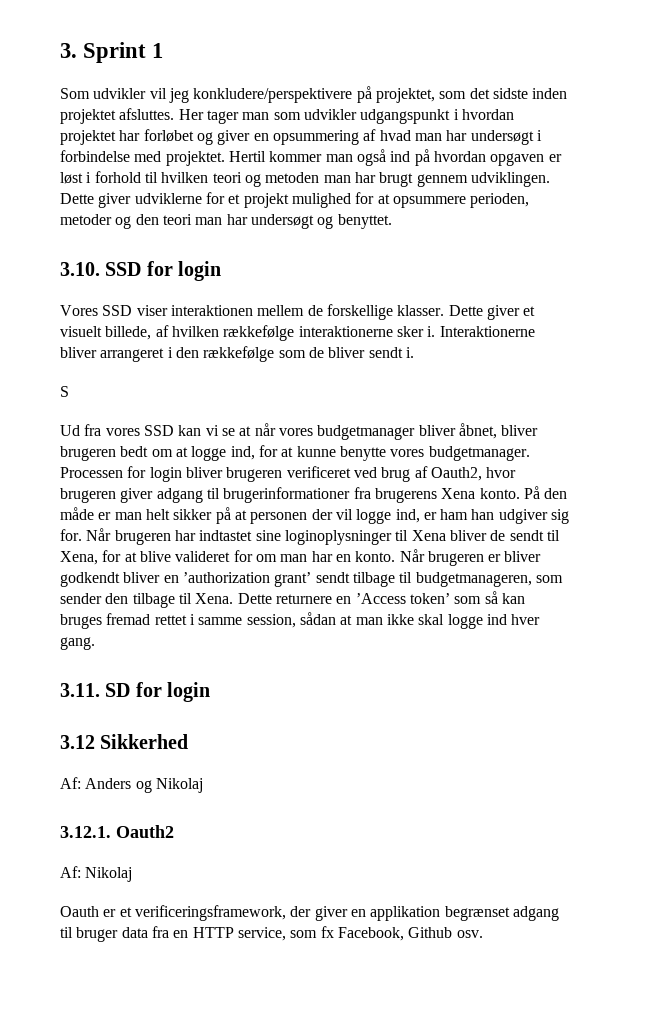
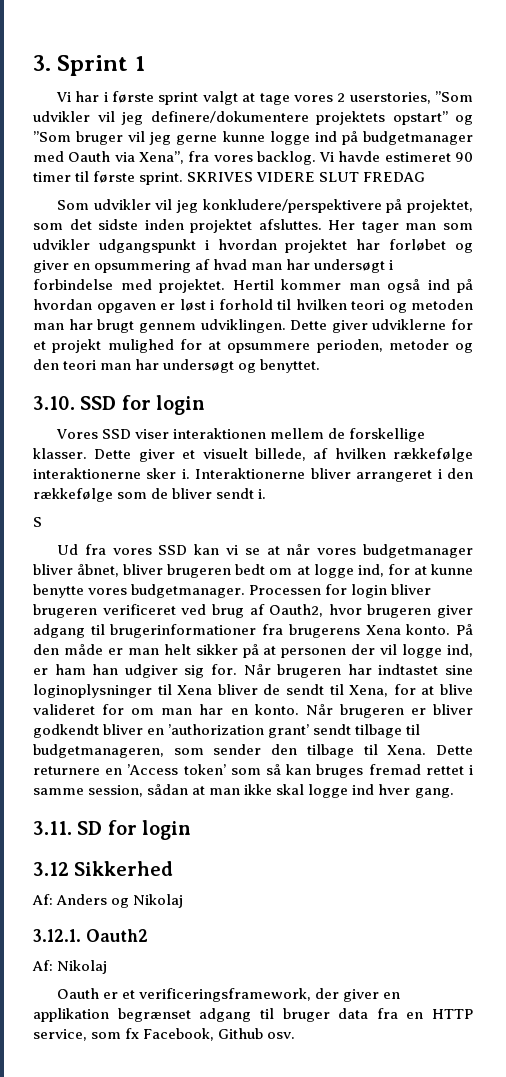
+ Vi har i første sprint valgt at tage vores 2 userstories, ”Som udvikler vil jeg definere/dokumentere projektets opstart” og ”Som bruger vil jeg gerne kunne logge ind på budgetmanager med Oauth via Xena”, fra vores backlog. Vi havde estimeret 90 timer til første sprint. SKRIVES VIDERE SLUT FREDAG

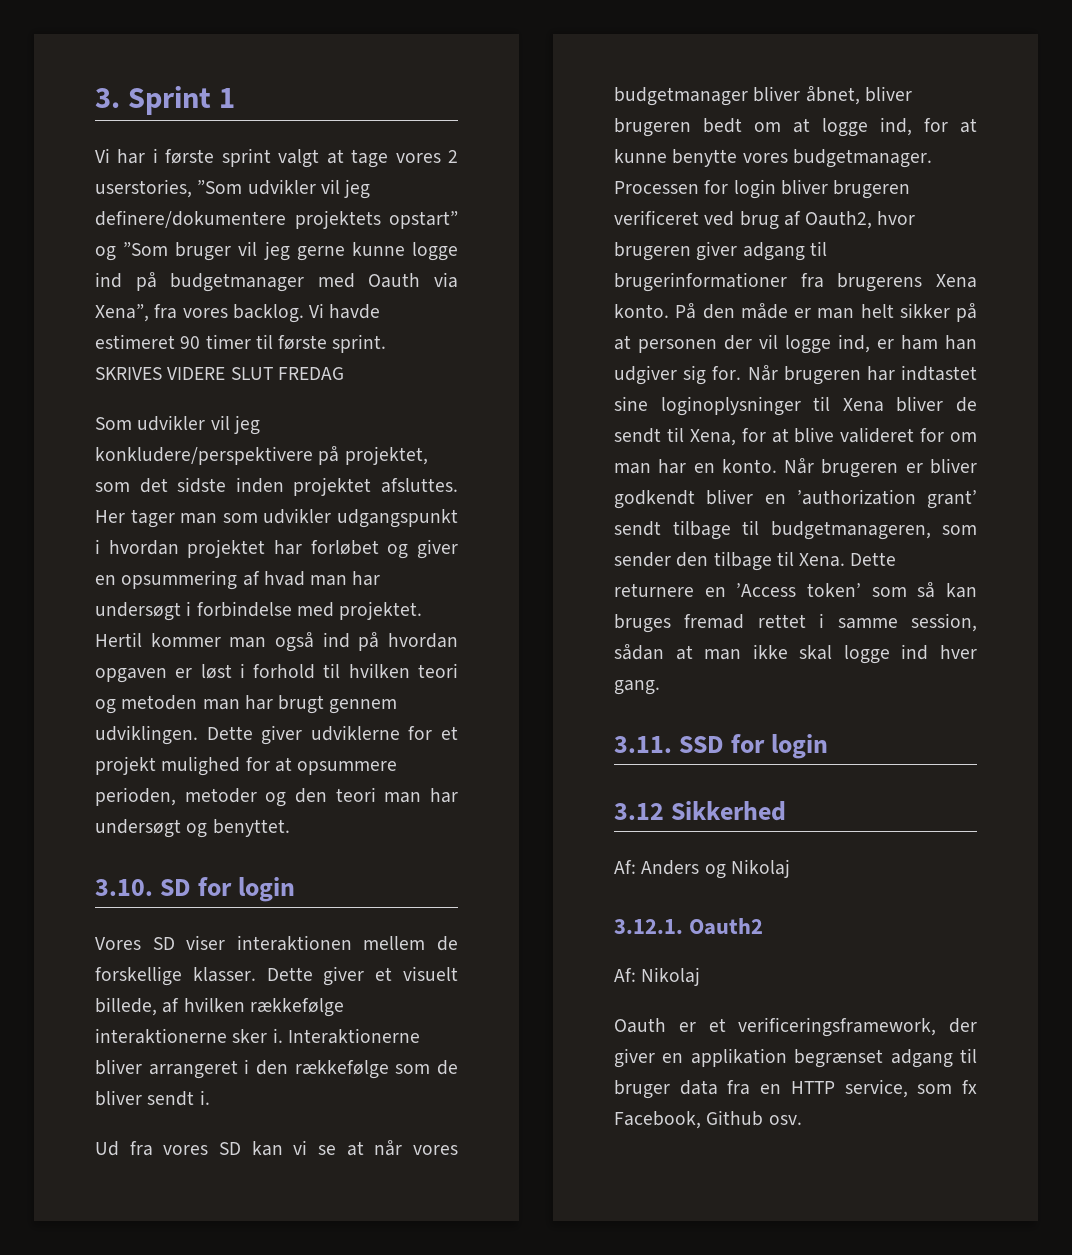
- 3.10. SSD for login
+ 3.10. SD for login
- Vores SSD viser interaktionen mellem de forskellige klasser.
+ Vores SD viser interaktionen mellem de forskellige klasser.
- S
- Ud fra vores SSD kan vi se at når vores budgetmanager bliver åbnet, bliver brugeren bedt om at logge ind, for at kunne benytte vores budgetmanager.
+ Ud fra vores SD kan vi se at når vores budgetmanager bliver åbnet, bliver brugeren bedt om at logge ind, for at kunne benytte vores budgetmanager.
- 3.11. SD for login
+ 3.11. SSD for login

